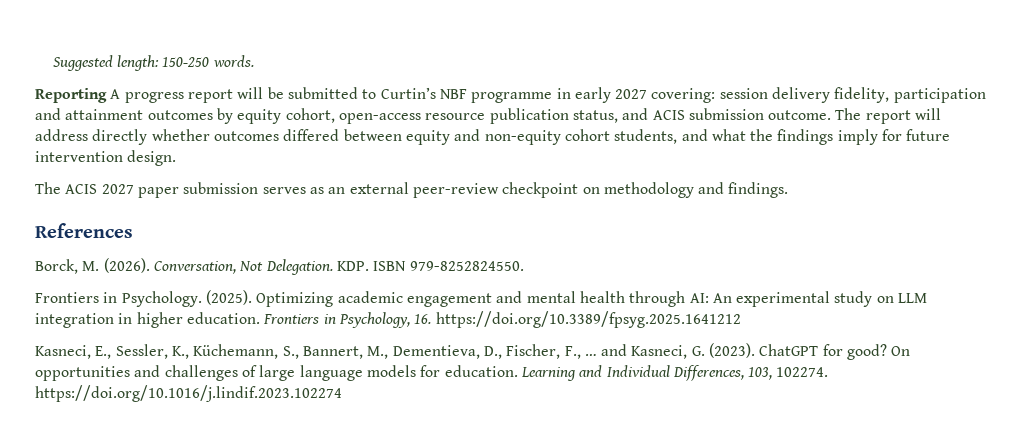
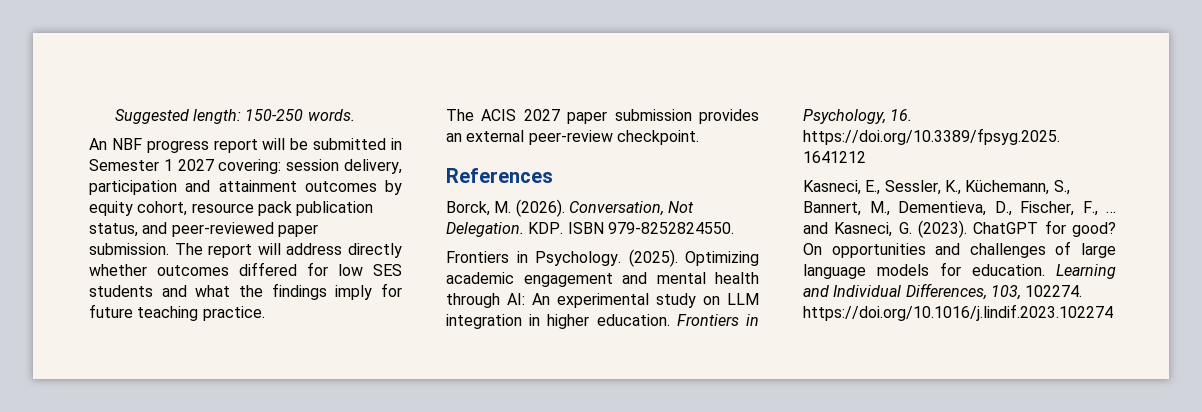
- Reporting A progress report will be submitted to Curtin’s NBF programme in early 2027 covering: session delivery fidelity, participation and attainment outcomes by equity cohort, open-access resource publication status, and ACIS submission outcome.
+ An NBF progress report will be submitted in Semester 1 2027 covering: session delivery, participation and attainment outcomes by equity cohort, resource pack publication status, and peer-reviewed paper submission.
- The report will address directly whether outcomes differed between equity and non-equity cohort students, and what the findings imply for future intervention design.
+ The report will address directly whether outcomes differed for low SES students and what the findings imply for future teaching practice.
- The ACIS 2027 paper submission serves as an external peer-review checkpoint on methodology and findings.
+ The ACIS 2027 paper submission provides an external peer-review checkpoint.

